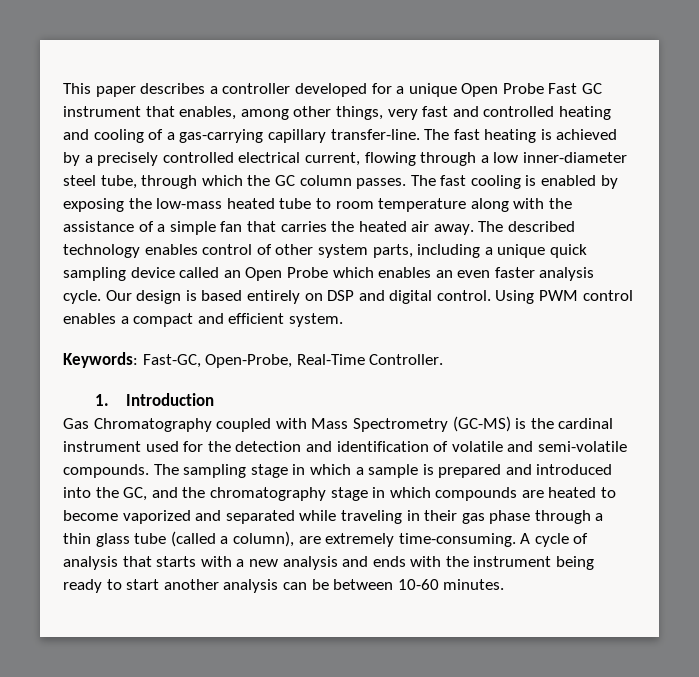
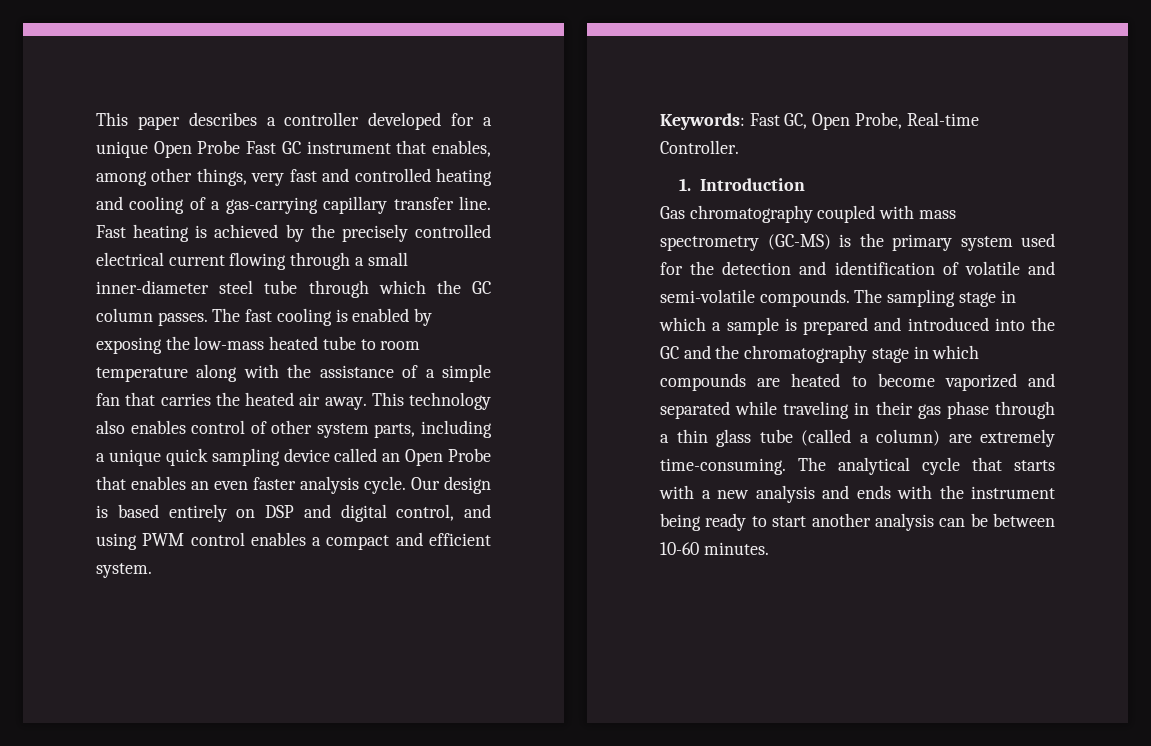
- This paper describes a controller developed for a unique Open Probe Fast GC instrument that enables, among other things, very fast and controlled heating and cooling of a gas-carrying capillary transfer-line. The fast heating is achieved by a precisely controlled electrical current, flowing through a low inner-diameter steel tube, through which the GC column passes.
+ This paper describes a controller developed for a unique Open Probe Fast GC instrument that enables, among other things, very fast and controlled heating and cooling of a gas-carrying capillary transfer line. Fast heating is achieved by the precisely controlled electrical current flowing through a small inner-diameter steel tube through which the GC column passes.
- The described technology enables control of other system parts, including a unique quick sampling device called an Open Probe which enables an even faster analysis cycle.
+ This technology also enables control of other system parts, including a unique quick sampling device called an Open Probe that enables an even faster analysis cycle.
- Our design is based entirely on DSP and digital control. Using PWM control enables a compact and efficient system.
+ Our design is based entirely on DSP and digital control, and using PWM control enables a compact and efficient system.
- Keywords: Fast-GC, Open-Probe, Real-Time Controller.
+ Keywords: Fast GC, Open Probe, Real-time Controller.
- Gas Chromatography coupled with Mass Spectrometry (GC-MS) is the cardinal instrument used for the detection and identification of volatile and semi-volatile compounds.
+ Gas chromatography coupled with mass spectrometry (GC-MS) is the primary system used for the detection and identification of volatile and semi-volatile compounds.
- The sampling stage in which a sample is prepared and introduced into the GC, and the chromatography stage in which compounds are heated to become vaporized and separated while traveling in their gas phase through a thin glass tube (called a column), are extremely time-consuming.
+ The sampling stage in which a sample is prepared and introduced into the GC and the chromatography stage in which compounds are heated to become vaporized and separated while traveling in their gas phase through a thin glass tube (called a column) are extremely time-consuming.
- A cycle of analysis that starts with a new analysis and ends with the instrument being ready to start another analysis can be between 10-60 minutes.
+ The analytical cycle that starts with a new analysis and ends with the instrument being ready to start another analysis can be between 10-60 minutes.

